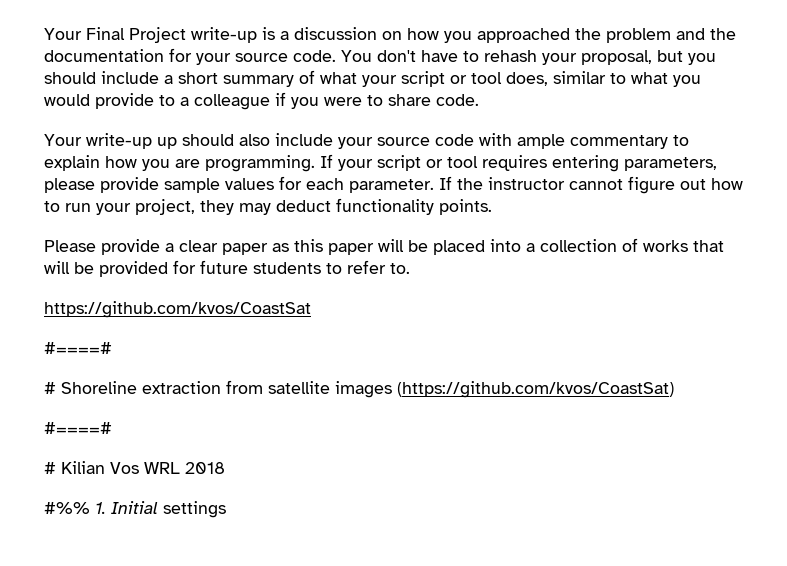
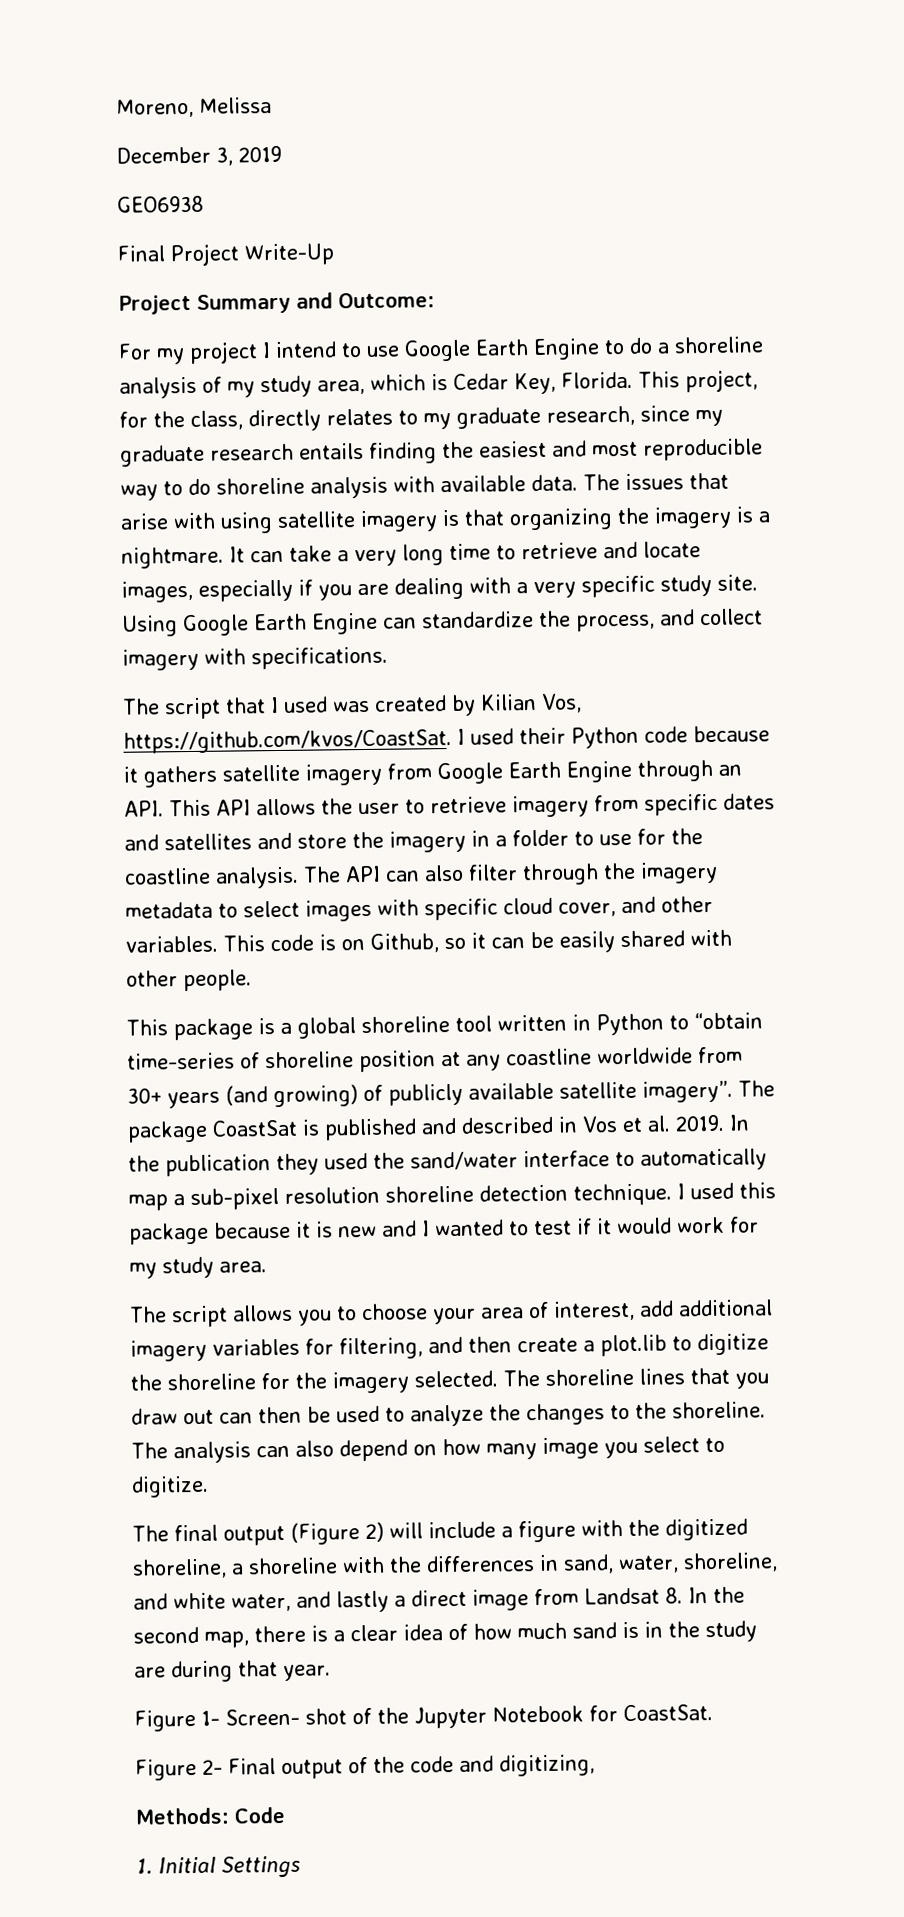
- Your Final Project write-up is a discussion on how you approached the problem and the documentation for your source code. You don't have to rehash your proposal, but you should include a short summary of what your script or tool does, similar to what you would provide to a colleague if you were to share code.
- Your write-up up should also include your source code with ample commentary to explain how you are programming. If your script or tool requires entering parameters, please provide sample values for each parameter. If the instructor cannot figure out how to run your project, they may deduct functionality points.
- Please provide a clear paper as this paper will be placed into a collection of works that will be provided for future students to refer to.
- https://github.com/kvos/CoastSat
- #====#
- # Shoreline extraction from satellite images (https://github.com/kvos/CoastSat)
- #====#
- # Kilian Vos WRL 2018
- #%% 1. Initial settings
+ Moreno, Melissa
+ December 3, 2019
+ GEO6938
+ Final Project Write-Up
+ Project Summary and Outcome:
+ For my project I intend to use Google Earth Engine to do a shoreline analysis of my study area, which is Cedar Key, Florida. This project, for the class, directly relates to my graduate research, since my graduate research entails finding the easiest and most reproducible way to do shoreline analysis with available data. The issues that arise with using satellite imagery is that organizing the imagery is a nightmare. It can take a very long time to retrieve and locate images, especially if you are dealing with a very specific study site. Using Google Earth Engine can standardize the process, and collect imagery with specifications.
+ The script that I used was created by Kilian Vos, https://github.com/kvos/CoastSat. I used their Python code because it gathers satellite imagery from Google Earth Engine through an API. This API allows the user to retrieve imagery from specific dates and satellites and store the imagery in a folder to use for the coastline analysis. The API can also filter through the imagery metadata to select images with specific cloud cover, and other variables. This code is on Github, so it can be easily shared with other people.
+ This package is a global shoreline tool written in Python to “obtain time-series of shoreline position at any coastline worldwide from 30+ years (and growing) of publicly available satellite imagery”. The package CoastSat is published and described in Vos et al. 2019. In the publication they used the sand/water interface to automatically map a sub-pixel resolution shoreline detection technique. I used this package because it is new and I wanted to test if it would work for my study area.
+ The script allows you to choose your area of interest, add additional imagery variables for filtering, and then create a plot.lib to digitize the shoreline for the imagery selected. The shoreline lines that you draw out can then be used to analyze the changes to the shoreline. The analysis can also depend on how many image you select to digitize.
+ The final output (Figure 2) will include a figure with the digitized shoreline, a shoreline with the differences in sand, water, shoreline, and white water, and lastly a direct image from Landsat 8. In the second map, there is a clear idea of how much sand is in the study are during that year.
+ Figure 1- Screen- shot of the Jupyter Notebook for CoastSat.
+ Figure 2- Final output of the code and digitizing,
+ Methods: Code
+ 1. Initial Settings

